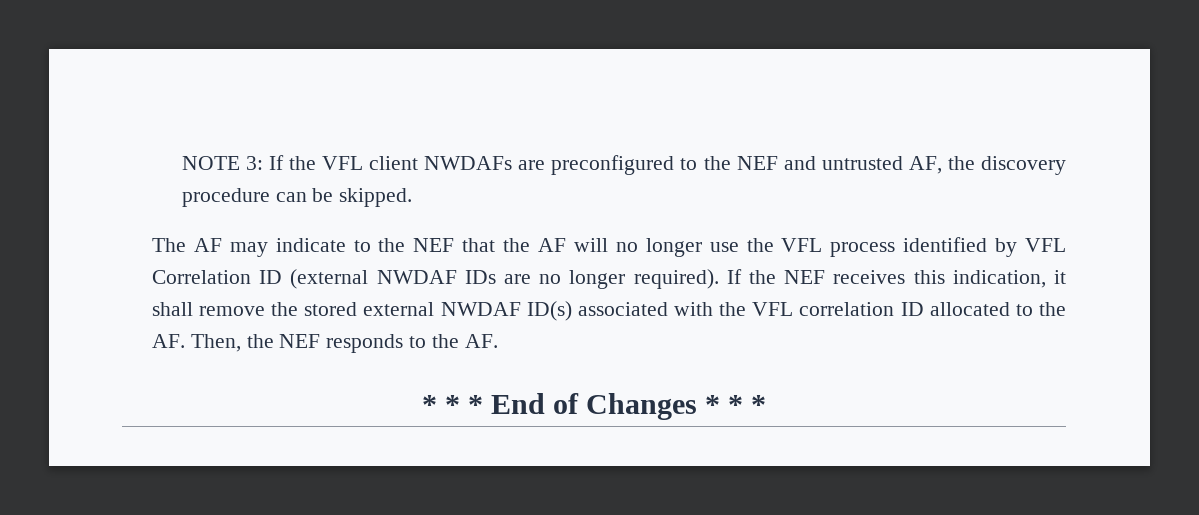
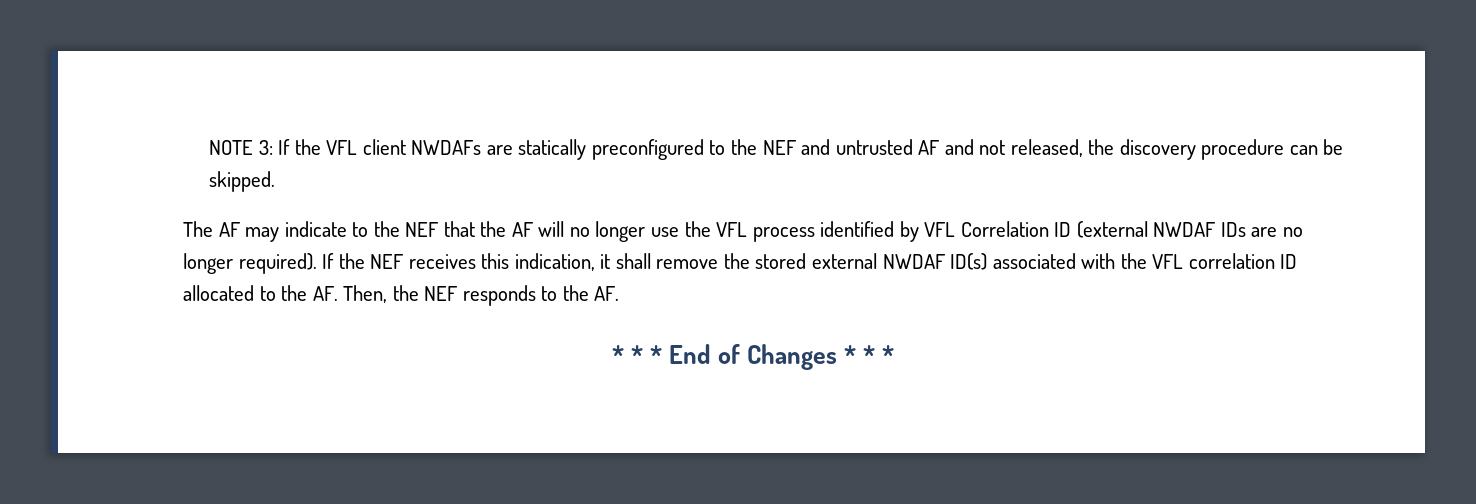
- NOTE 3: If the VFL client NWDAFs are preconfigured to the NEF and untrusted AF, the discovery procedure can be skipped.
+ NOTE 3: If the VFL client NWDAFs are statically preconfigured to the NEF and untrusted AF and not released, the discovery procedure can be skipped.

